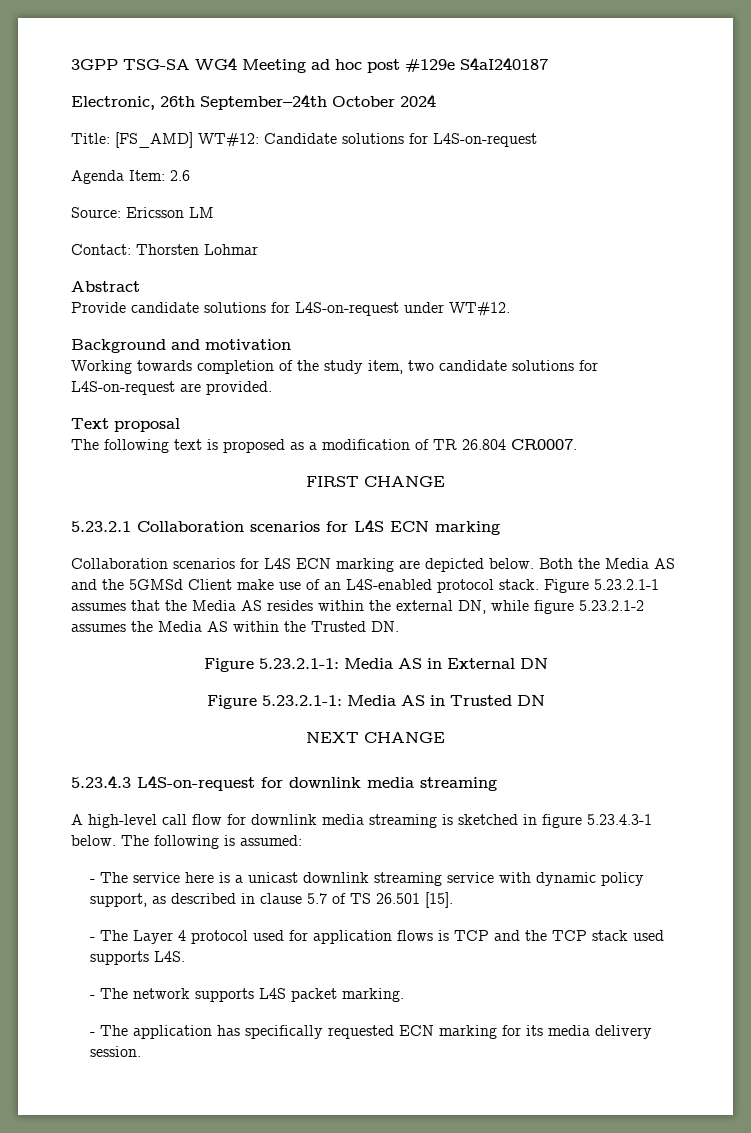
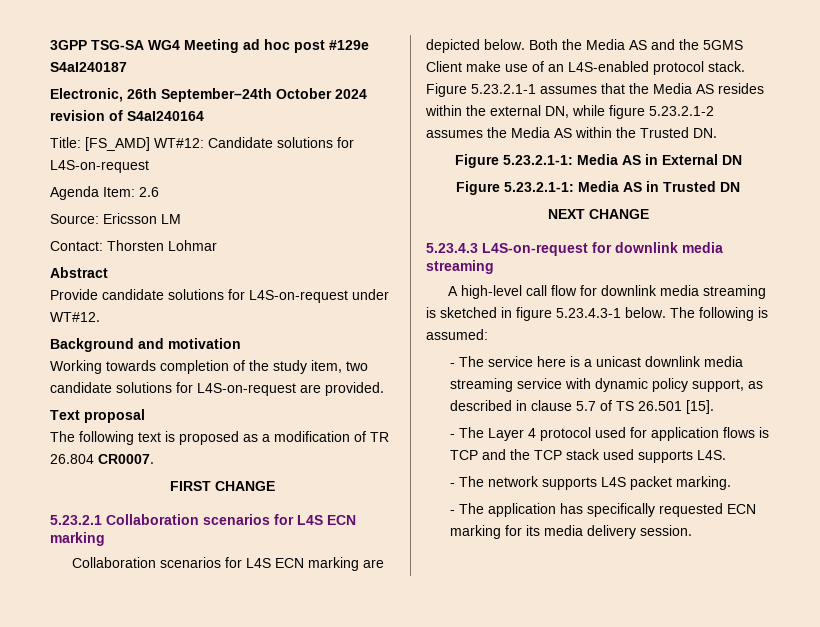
- Electronic, 26th September–24th October 2024
+ Electronic, 26th September–24th October 2024 revision of S4aI240164
- Both the Media AS and the 5GMSd Client make use of an L4S-enabled protocol stack.
+ Both the Media AS and the 5GMS Client make use of an L4S-enabled protocol stack.
- - The service here is a unicast downlink streaming service with dynamic policy support, as described in clause 5.7 of TS 26.501 [15].
+ - The service here is a unicast downlink media streaming service with dynamic policy support, as described in clause 5.7 of TS 26.501 [15].

